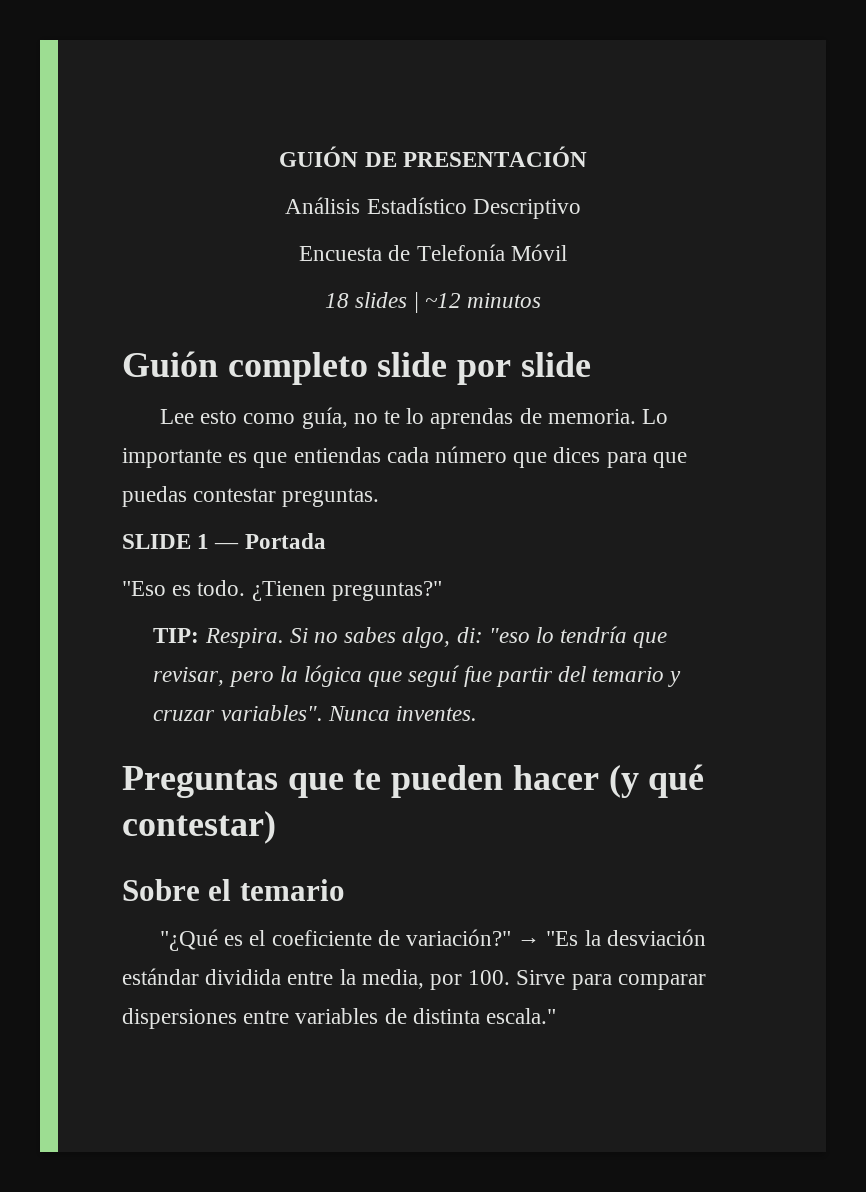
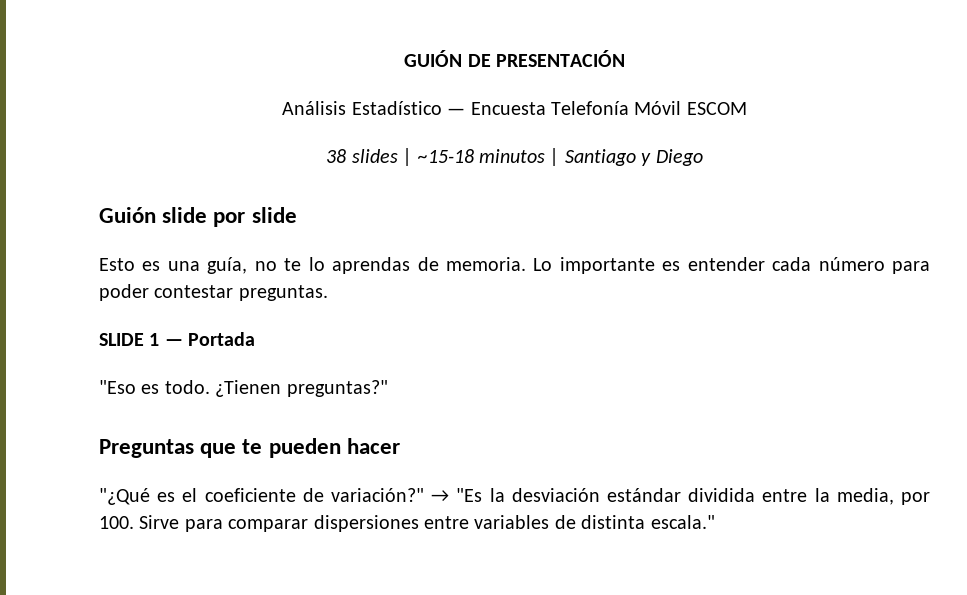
- Análisis Estadístico Descriptivo
- Encuesta de Telefonía Móvil
- 18 slides | ~12 minutos
+ Análisis Estadístico — Encuesta Telefonía Móvil ESCOM
+ 38 slides | ~15-18 minutos | Santiago y Diego
- Guión completo slide por slide
+ Guión slide por slide
- Lee esto como guía, no te lo aprendas de memoria.
+ Esto es una guía, no te lo aprendas de memoria.
- Lo importante es que entiendas cada número que dices para que puedas contestar preguntas.
+ Lo importante es entender cada número para poder contestar preguntas.
- TIP: Respira. Si no sabes algo, di: "eso lo tendría que revisar, pero la lógica que seguí fue partir del temario y cruzar variables". Nunca inventes.
- Preguntas que te pueden hacer (y qué contestar)
- Sobre el temario
+ Preguntas que te pueden hacer

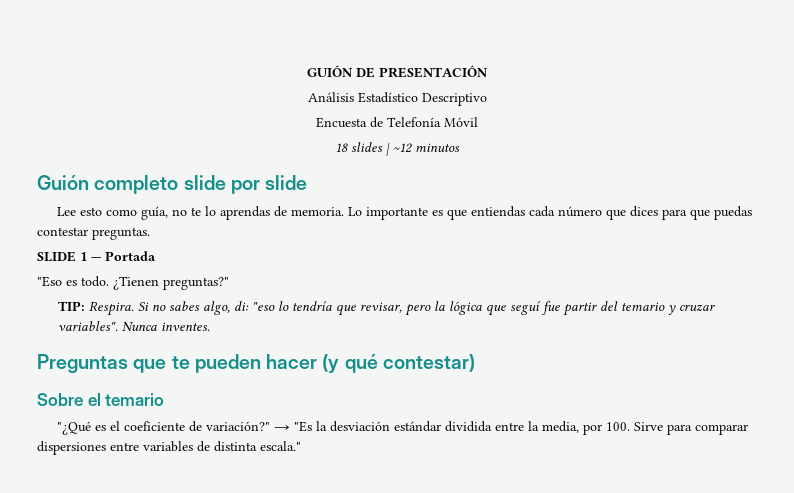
- Análisis Estadístico — Encuesta Telefonía Móvil ESCOM
- 38 slides | ~15-18 minutos | Santiago y Diego
+ Análisis Estadístico Descriptivo
+ Encuesta de Telefonía Móvil
+ 18 slides | ~12 minutos
- Guión slide por slide
+ Guión completo slide por slide
- Esto es una guía, no te lo aprendas de memoria.
+ Lee esto como guía, no te lo aprendas de memoria.
- Lo importante es entender cada número para poder contestar preguntas.
+ Lo importante es que entiendas cada número que dices para que puedas contestar preguntas.
+ TIP: Respira. Si no sabes algo, di: "eso lo tendría que revisar, pero la lógica que seguí fue partir del temario y cruzar variables". Nunca inventes.
- Preguntas que te pueden hacer
+ Preguntas que te pueden hacer (y qué contestar)
+ Sobre el temario

